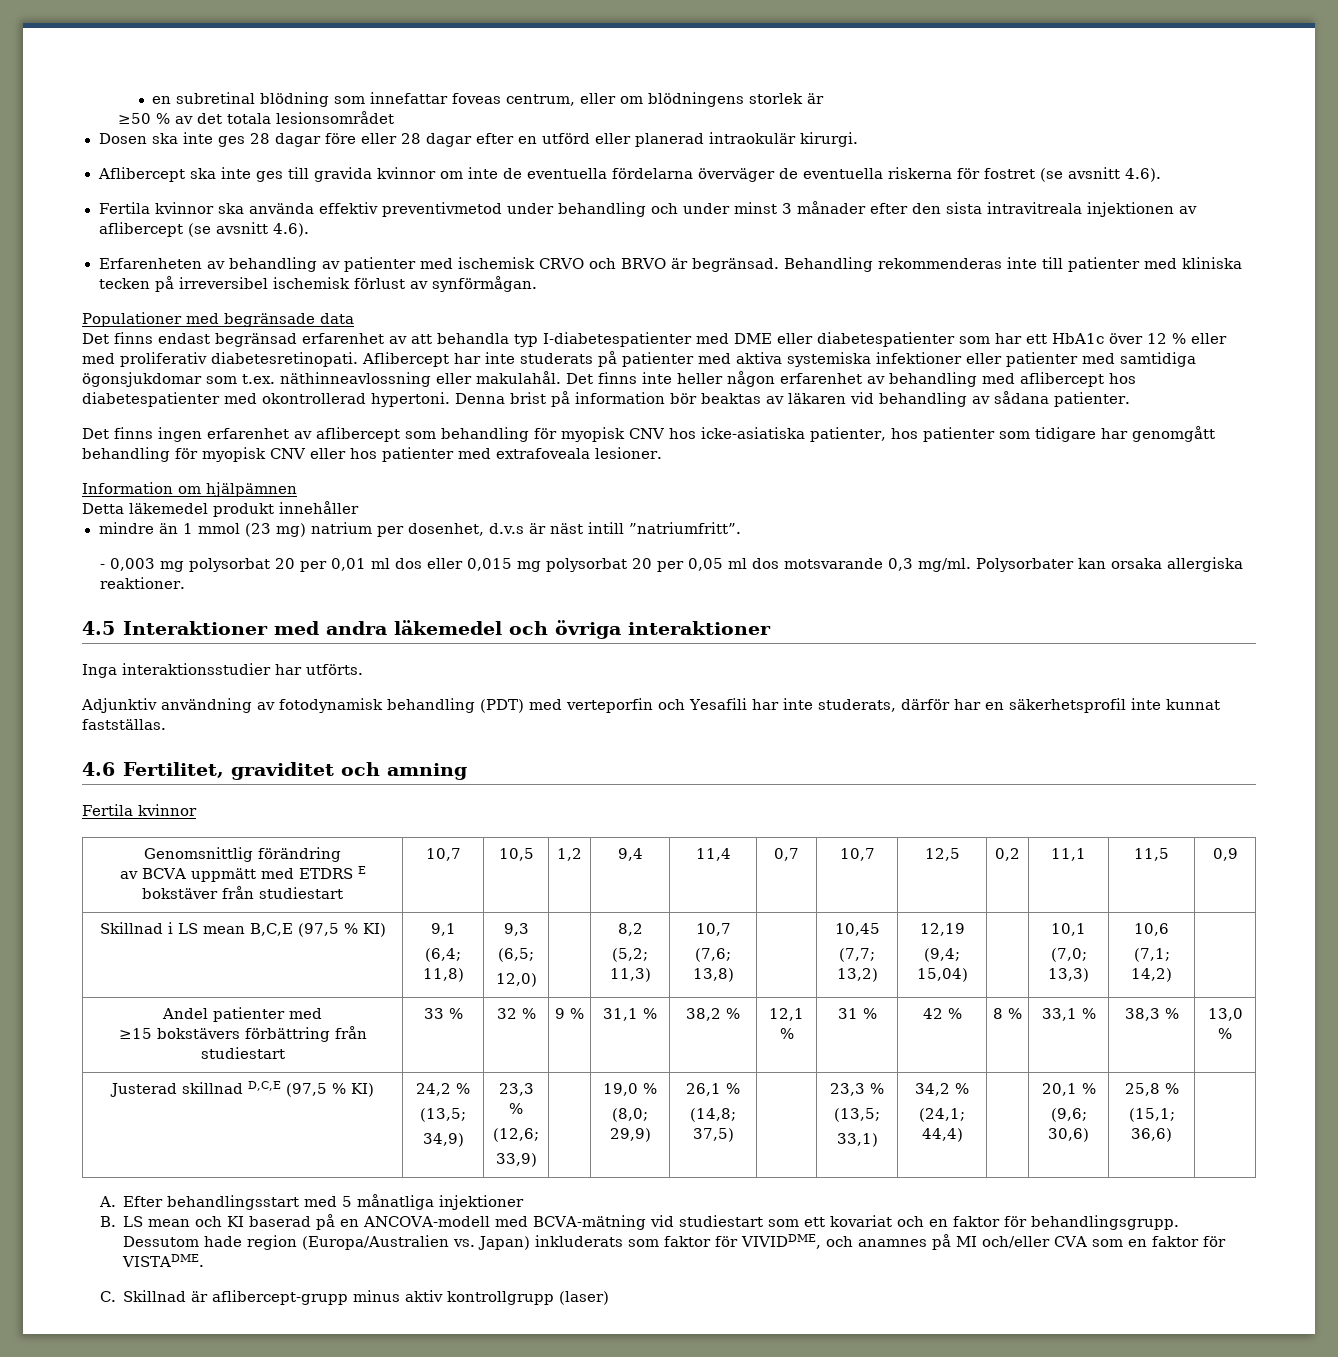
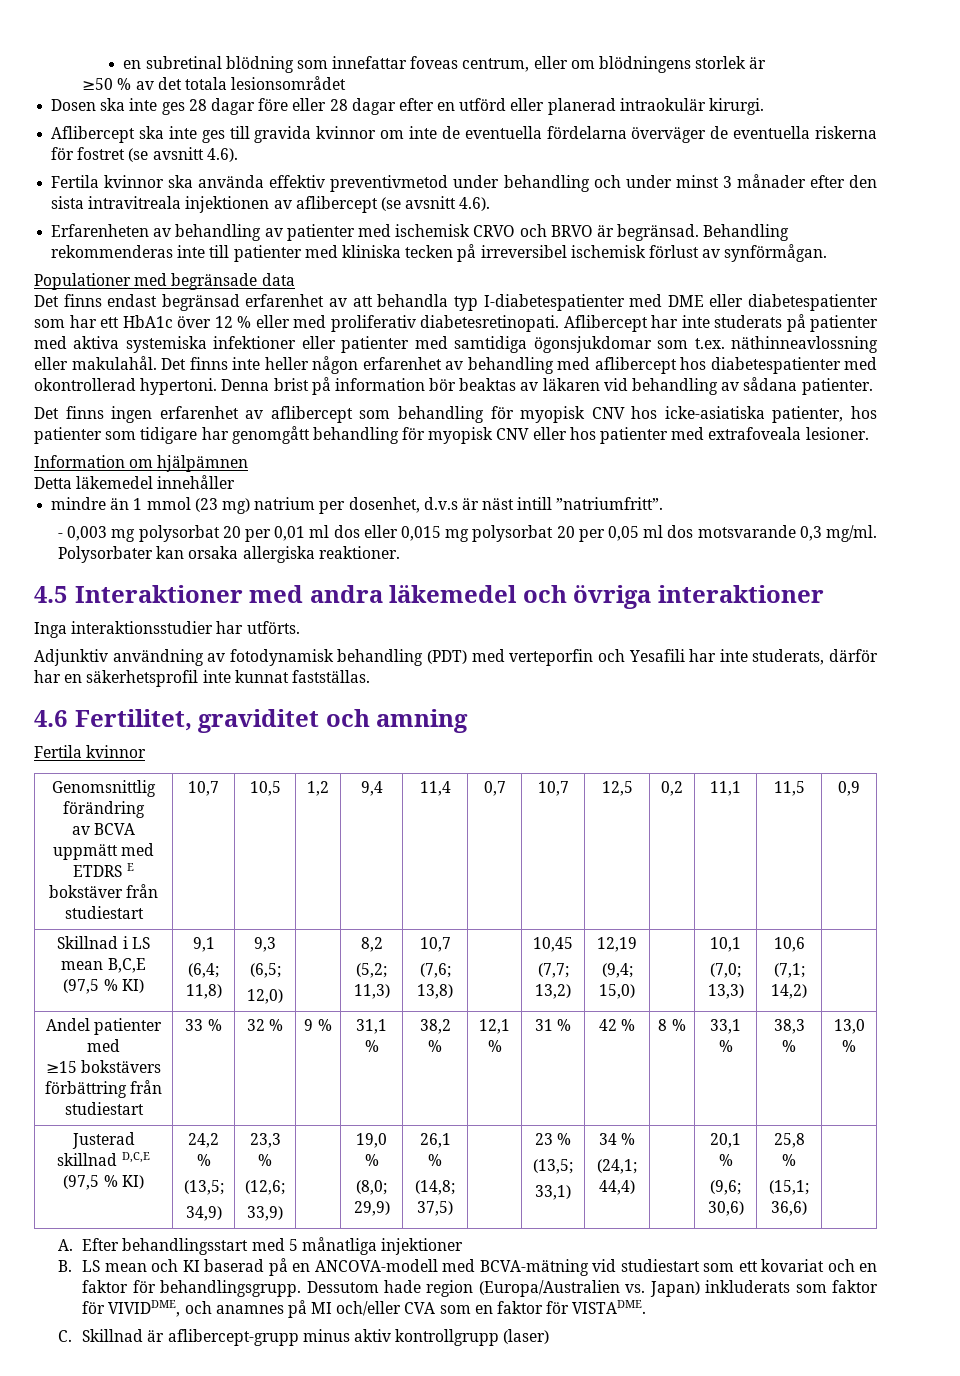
- Detta läkemedel produkt innehåller
+ Detta läkemedel innehåller
  Skillnad i LS mean B,C,E (97,5 % KI) | 9,1
  (6,4; 11,8) | 9,3
  (6,5;
  12,0) | | 8,2
  (5,2; 11,3) | 10,7
  (7,6; 13,8) | | 10,45
  (7,7; 13,2) | 12,19
- (9,4; 15,04) | | 10,1
+ (9,4; 15,0) | | 10,1
  Justerad skillnad D,C,E (97,5 % KI) | 24,2 %
  (13,5;
  34,9) | 23,3 %
  (12,6;
  33,9) | | 19,0 %
  (8,0; 29,9) | 26,1 %
- (14,8; 37,5) | | 23,3 %
+ (14,8; 37,5) | | 23 %
  (13,5;
- 33,1) | 34,2 %
+ 33,1) | 34 %

